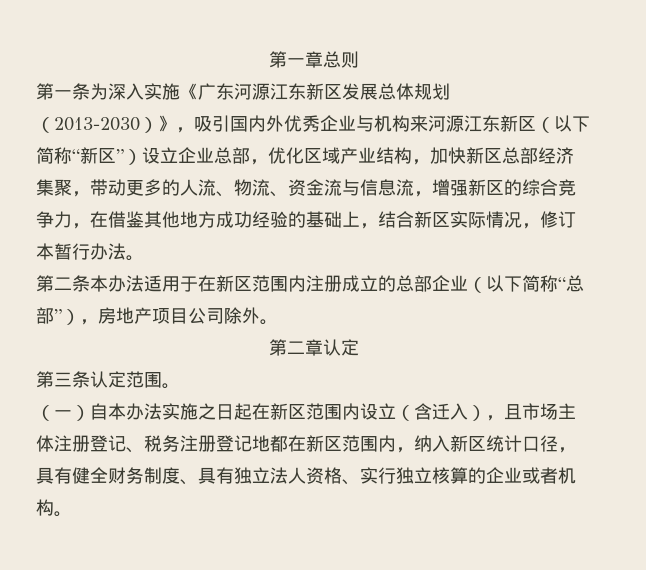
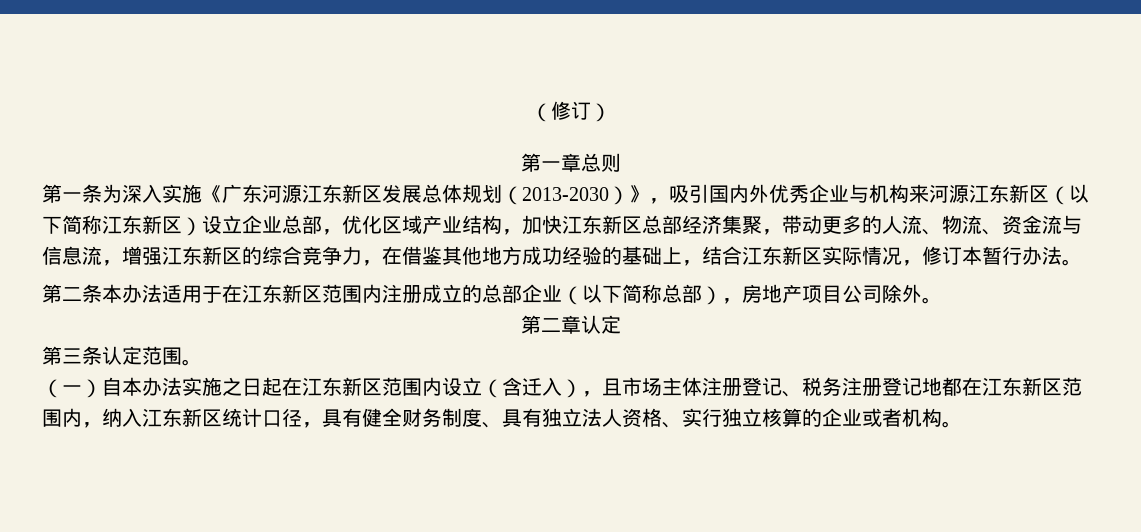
+ （修订）
- 第一条为深入实施《广东河源江东新区发展总体规划（2013-2030）》，吸引国内外优秀企业与机构来河源江东新区（以下简称“新区”）设立企业总部，优化区域产业结构，加快新区总部经济集聚，带动更多的人流、物流、资金流与信息流，增强新区的综合竞争力，在借鉴其他地方成功经验的基础上，结合新区实际情况，修订本暂行办法。
+ 第一条为深入实施《广东河源江东新区发展总体规划（2013-2030）》，吸引国内外优秀企业与机构来河源江东新区（以下简称江东新区）设立企业总部，优化区域产业结构，加快江东新区总部经济集聚，带动更多的人流、物流、资金流与信息流，增强江东新区的综合竞争力，在借鉴其他地方成功经验的基础上，结合江东新区实际情况，修订本暂行办法。
- 第二条本办法适用于在新区范围内注册成立的总部企业（以下简称“总部”），房地产项目公司除外。
+ 第二条本办法适用于在江东新区范围内注册成立的总部企业（以下简称总部），房地产项目公司除外。
- （一）自本办法实施之日起在新区范围内设立（含迁入），且市场主体注册登记、税务注册登记地都在新区范围内，纳入新区统计口径，具有健全财务制度、具有独立法人资格、实行独立核算的企业或者机构。
+ （一）自本办法实施之日起在江东新区范围内设立（含迁入），且市场主体注册登记、税务注册登记地都在江东新区范围内，纳入江东新区统计口径，具有健全财务制度、具有独立法人资格、实行独立核算的企业或者机构。

